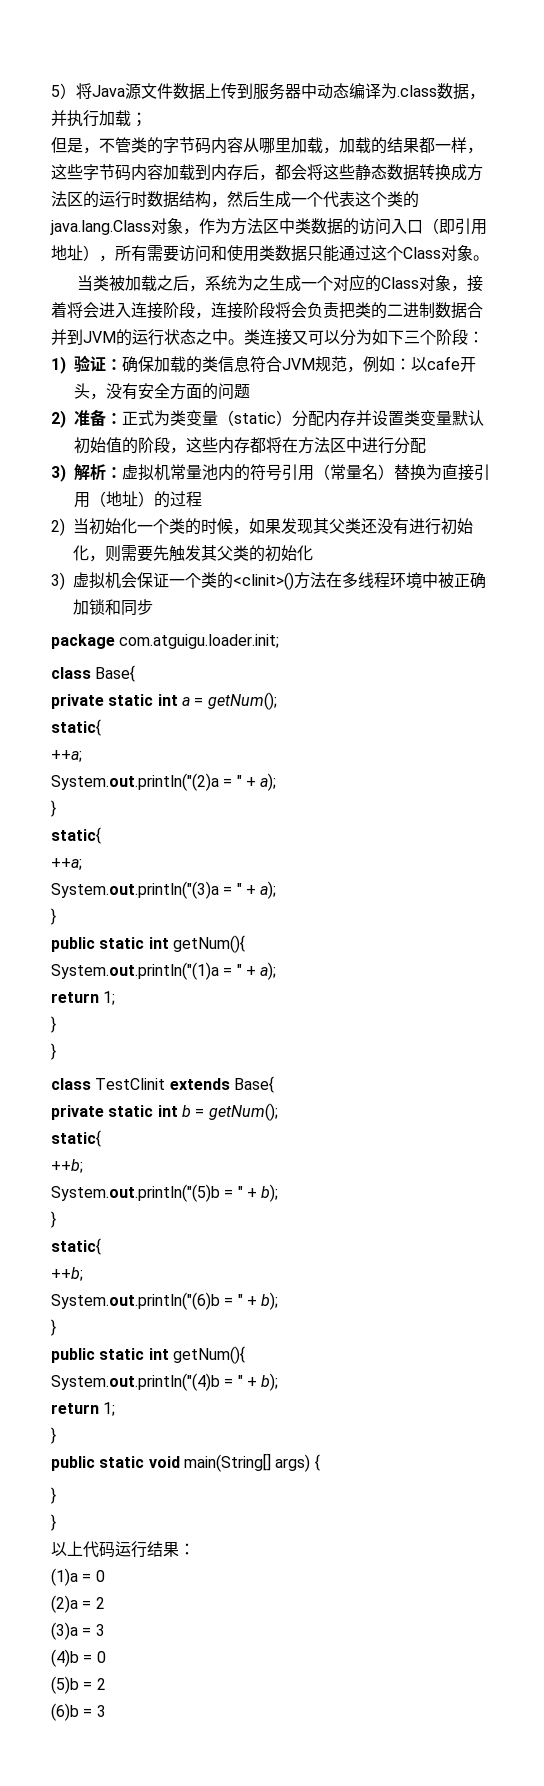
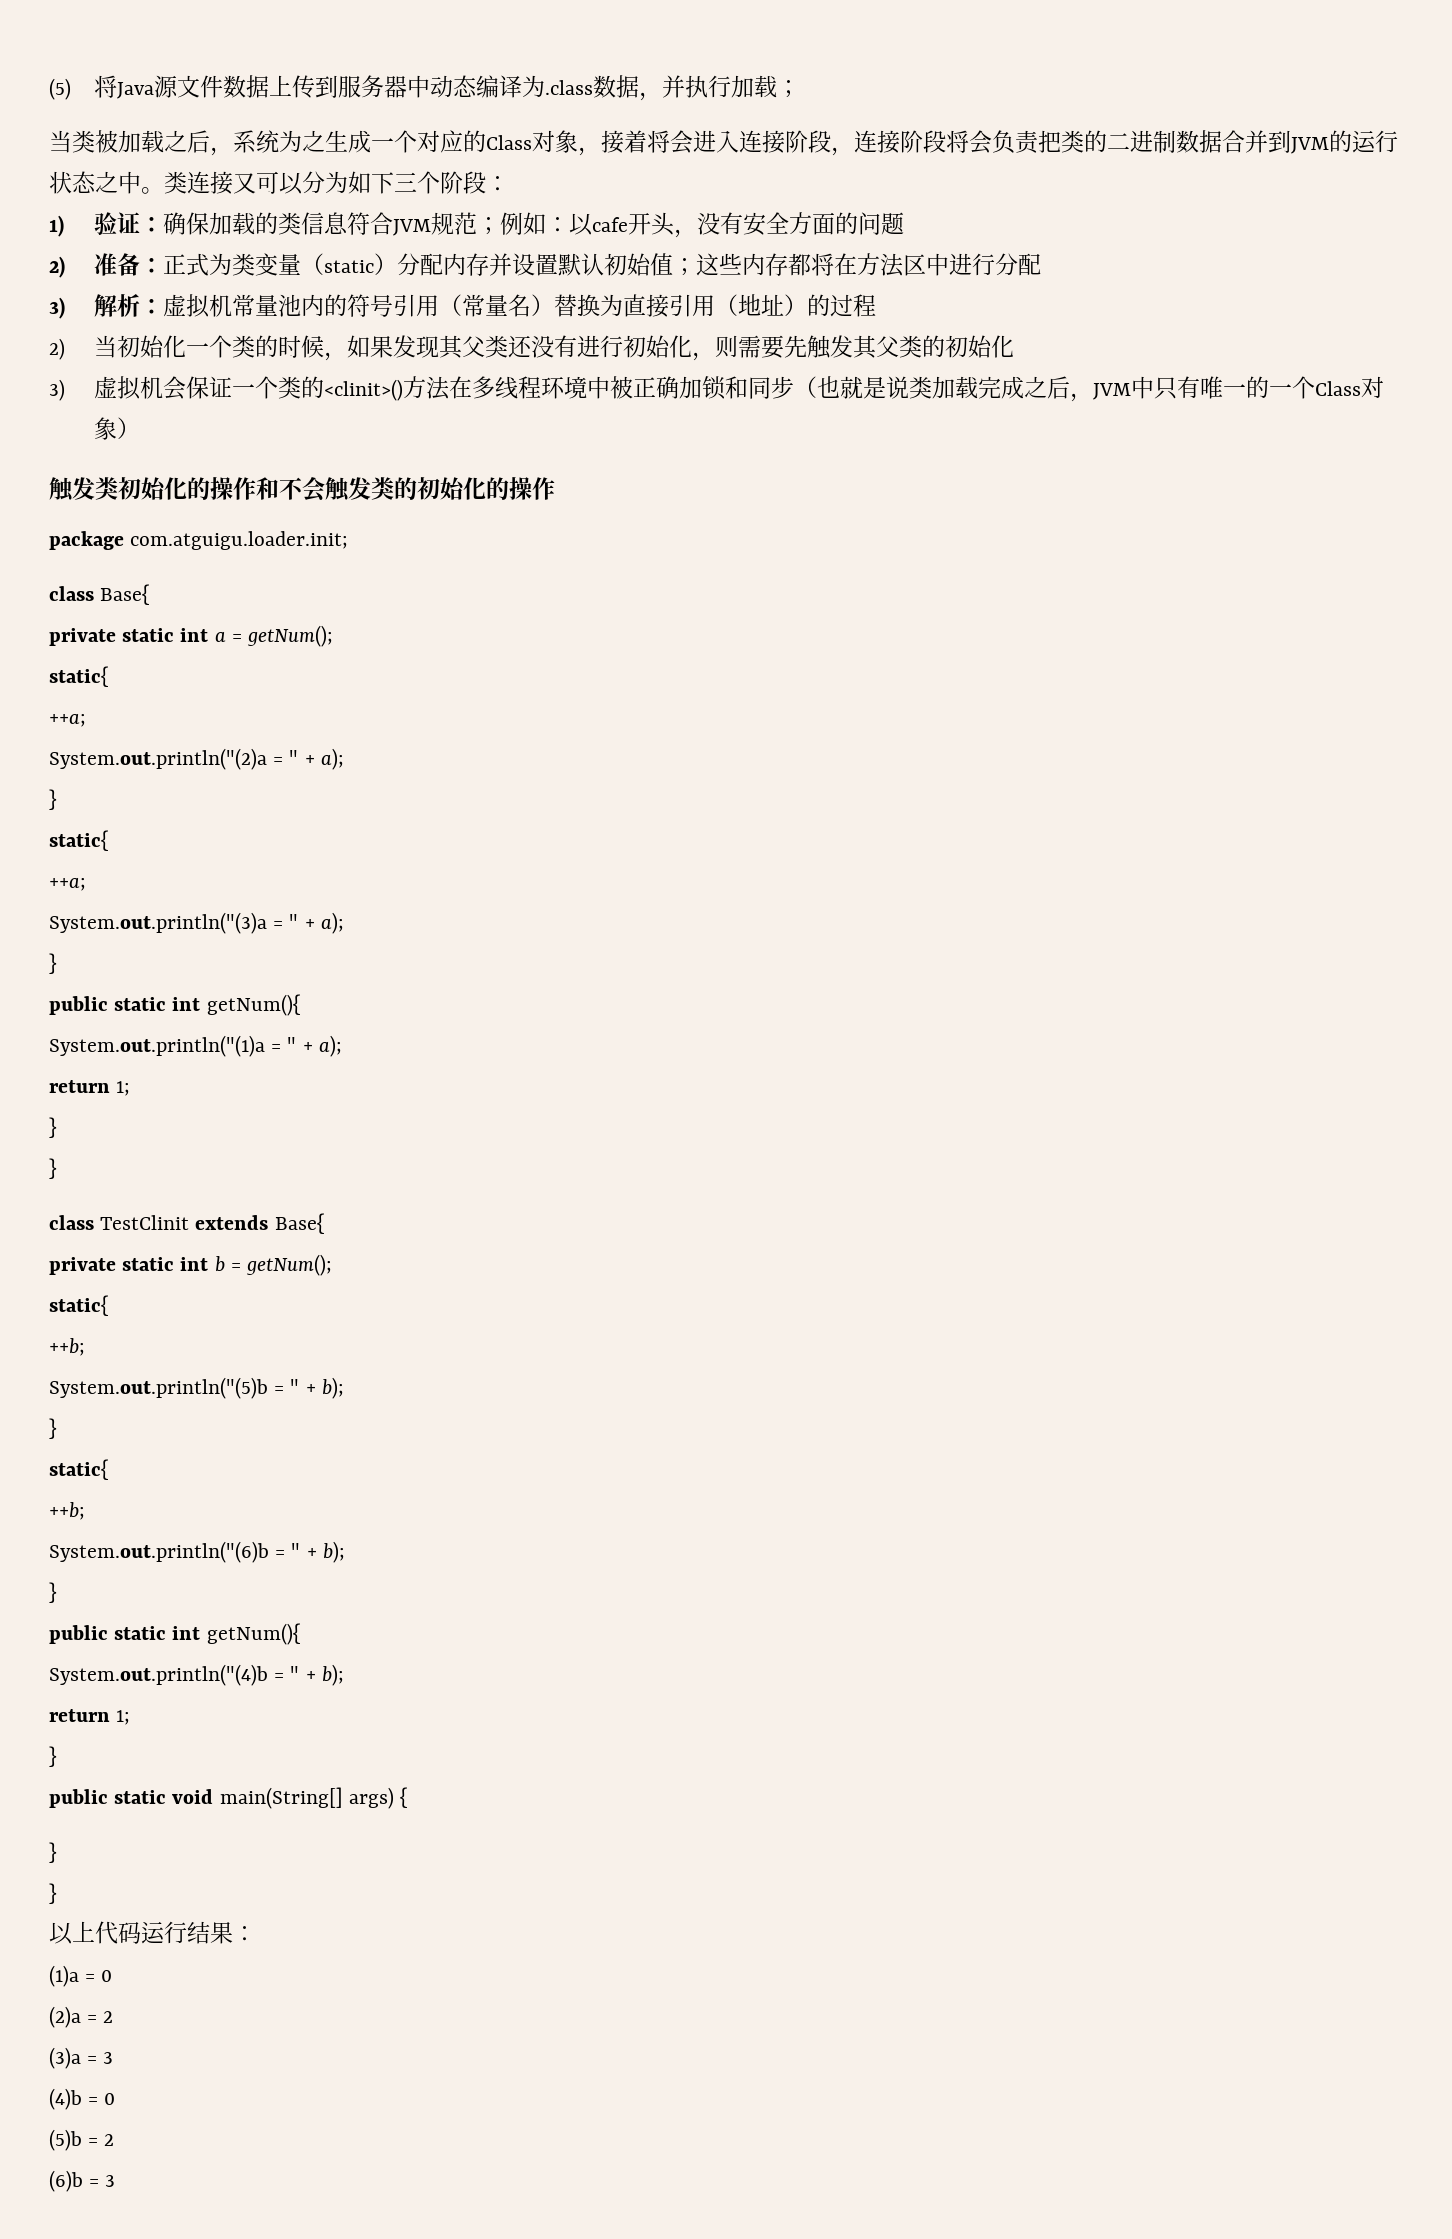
- 5）将Java源文件数据上传到服务器中动态编译为.class数据，并执行加载；
+ (5)将Java源文件数据上传到服务器中动态编译为.class数据，并执行加载；
- 但是，不管类的字节码内容从哪里加载，加载的结果都一样，这些字节码内容加载到内存后，都会将这些静态数据转换成方法区的运行时数据结构，然后生成一个代表这个类的java.lang.Class对象，作为方法区中类数据的访问入口（即引用地址），所有需要访问和使用类数据只能通过这个Class对象。
- 1)验证：确保加载的类信息符合JVM规范，例如：以cafe开头，没有安全方面的问题
+ 1)验证：确保加载的类信息符合JVM规范；例如：以cafe开头，没有安全方面的问题
- 2)准备：正式为类变量（static）分配内存并设置类变量默认初始值的阶段，这些内存都将在方法区中进行分配
+ 2)准备：正式为类变量（static）分配内存并设置默认初始值；这些内存都将在方法区中进行分配
- 3)虚拟机会保证一个类的<clinit>()方法在多线程环境中被正确加锁和同步
+ 3)虚拟机会保证一个类的<clinit>()方法在多线程环境中被正确加锁和同步（也就是说类加载完成之后，JVM中只有唯一的一个Class对象）
+ 触发类初始化的操作和不会触发类的初始化的操作

